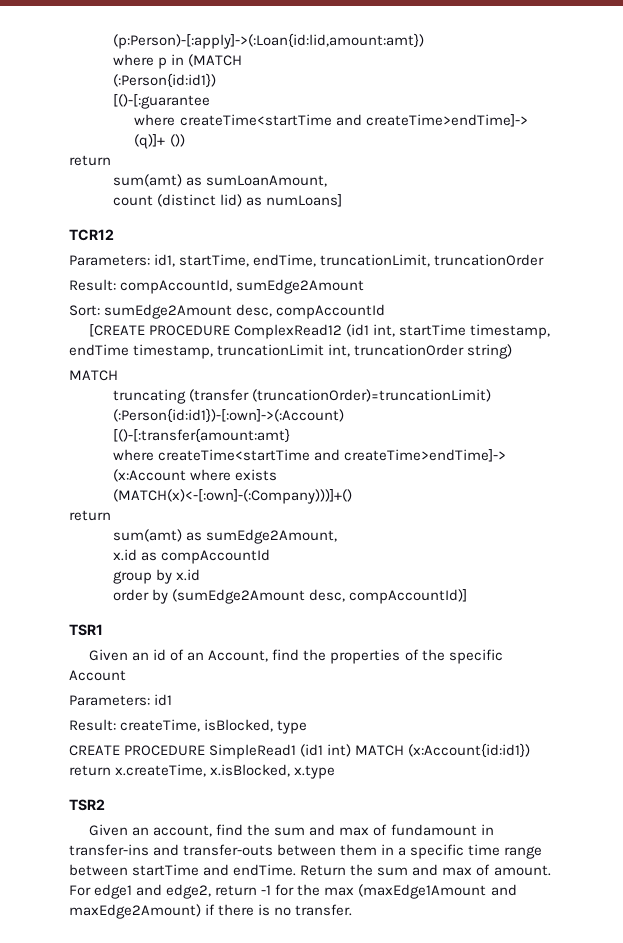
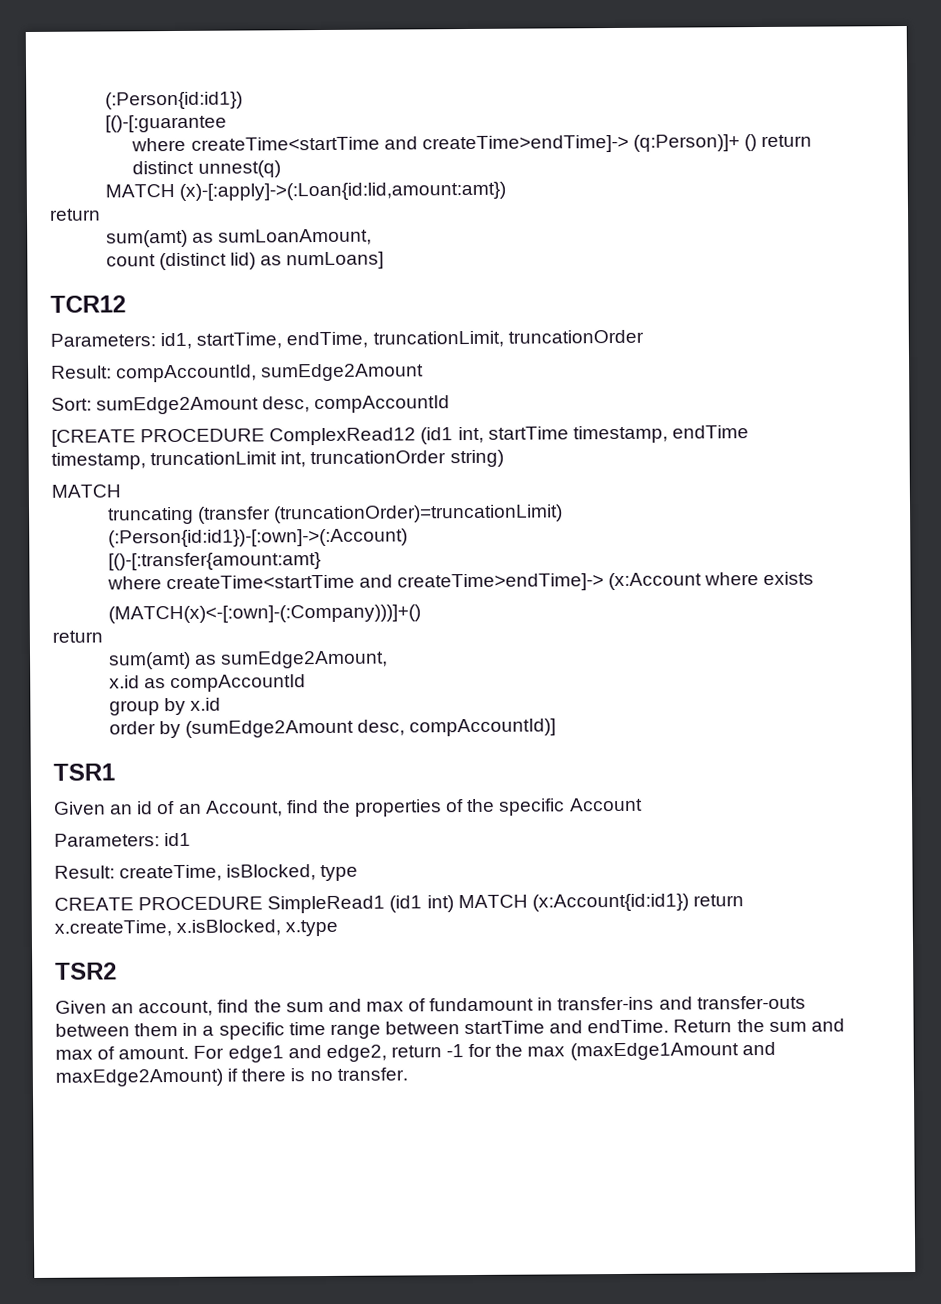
- (p:Person)-[:apply]->(:Loan{id:lid,amount:amt})
- where p in (MATCH
- where createTime<startTime and createTime>endTime]-> (q)]+ ())
+ where createTime<startTime and createTime>endTime]-> (q:Person)]+ () return distinct unnest(q)
+ MATCH (x)-[:apply]->(:Loan{id:lid,amount:amt})

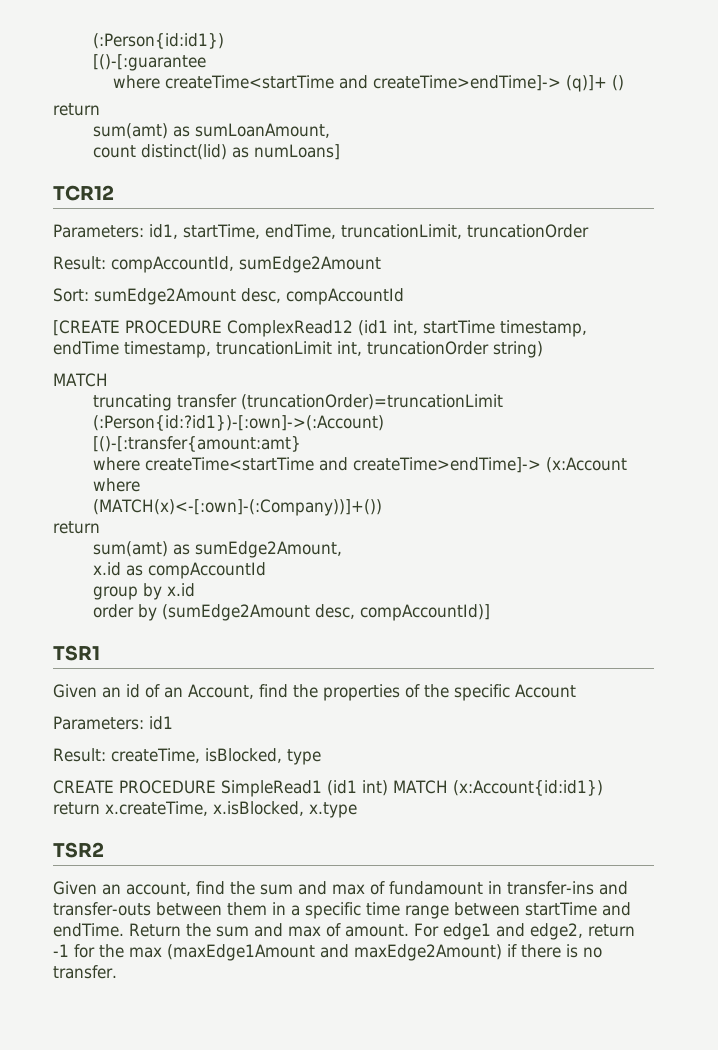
- where createTime<startTime and createTime>endTime]-> (q:Person)]+ () return distinct unnest(q)
- MATCH (x)-[:apply]->(:Loan{id:lid,amount:amt})
+ where createTime<startTime and createTime>endTime]-> (q)]+ ()
- count (distinct lid) as numLoans]
+ count distinct(lid) as numLoans]
- truncating (transfer (truncationOrder)=truncationLimit) (:Person{id:id1})-[:own]->(:Account)
+ truncating transfer (truncationOrder)=truncationLimit (:Person{id:?id1})-[:own]->(:Account)
- where createTime<startTime and createTime>endTime]-> (x:Account where exists
- (MATCH(x)<-[:own]-(:Company)))]+()
+ where createTime<startTime and createTime>endTime]-> (x:Account where
+ (MATCH(x)<-[:own]-(:Company))]+())

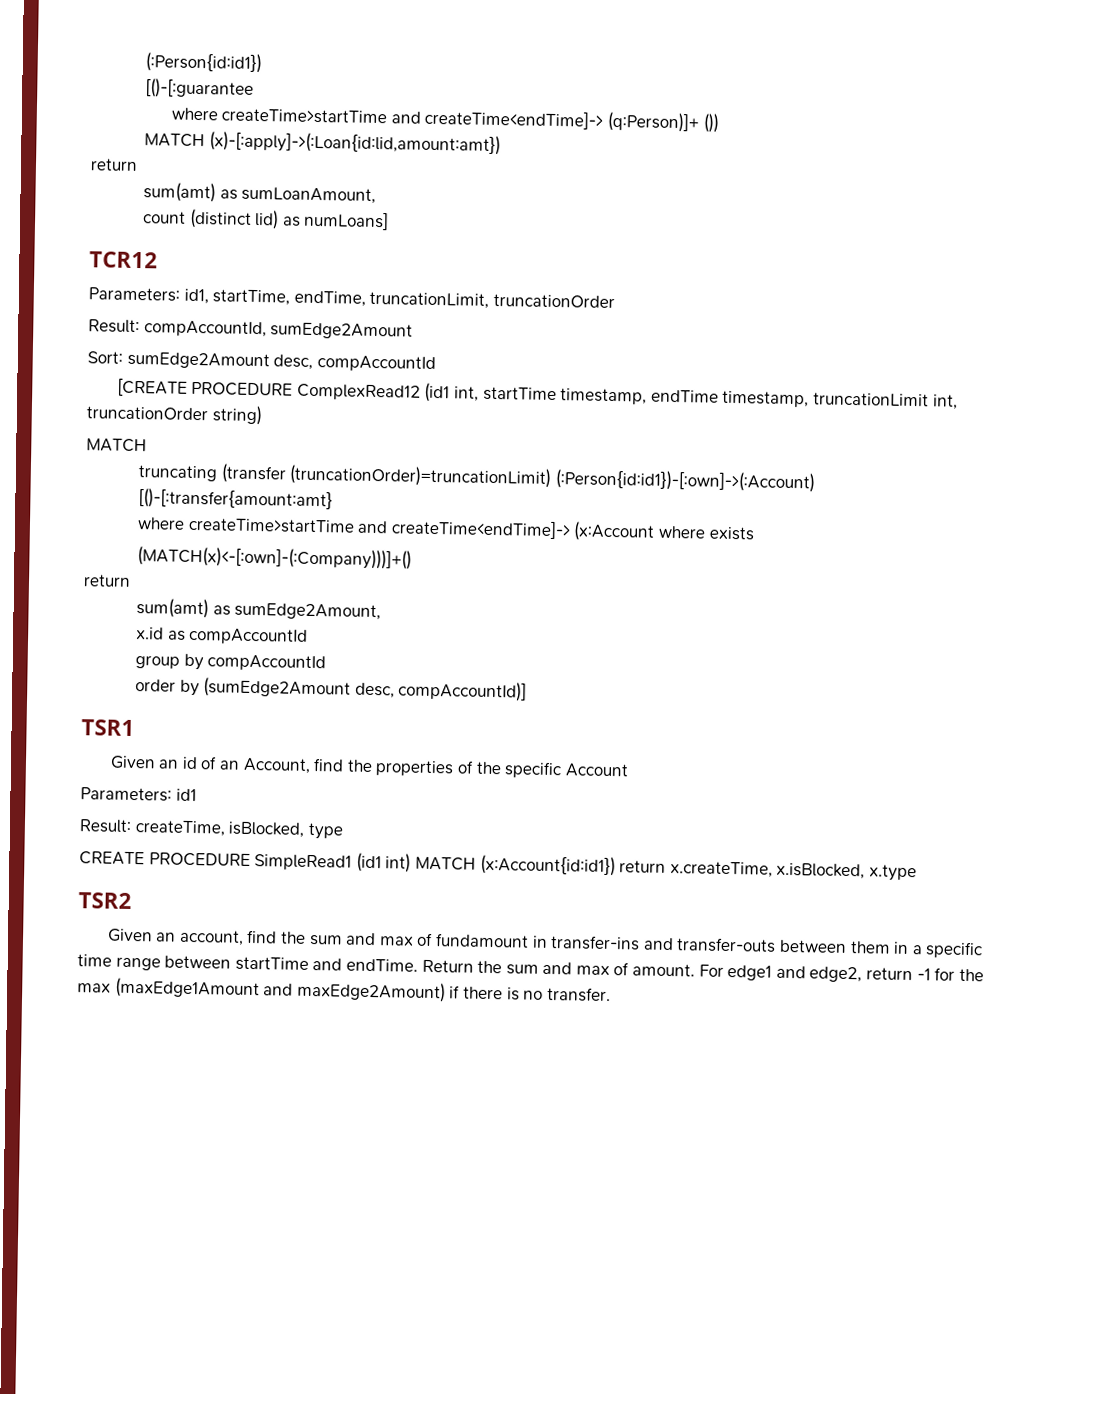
- where createTime<startTime and createTime>endTime]-> (q)]+ ()
+ where createTime>startTime and createTime<endTime]-> (q:Person)]+ ())
+ MATCH (x)-[:apply]->(:Loan{id:lid,amount:amt})
- count distinct(lid) as numLoans]
+ count (distinct lid) as numLoans]
- truncating transfer (truncationOrder)=truncationLimit (:Person{id:?id1})-[:own]->(:Account)
+ truncating (transfer (truncationOrder)=truncationLimit) (:Person{id:id1})-[:own]->(:Account)
- where createTime<startTime and createTime>endTime]-> (x:Account where
- (MATCH(x)<-[:own]-(:Company))]+())
+ where createTime>startTime and createTime<endTime]-> (x:Account where exists
+ (MATCH(x)<-[:own]-(:Company)))]+()
- group by x.id
+ group by compAccountId

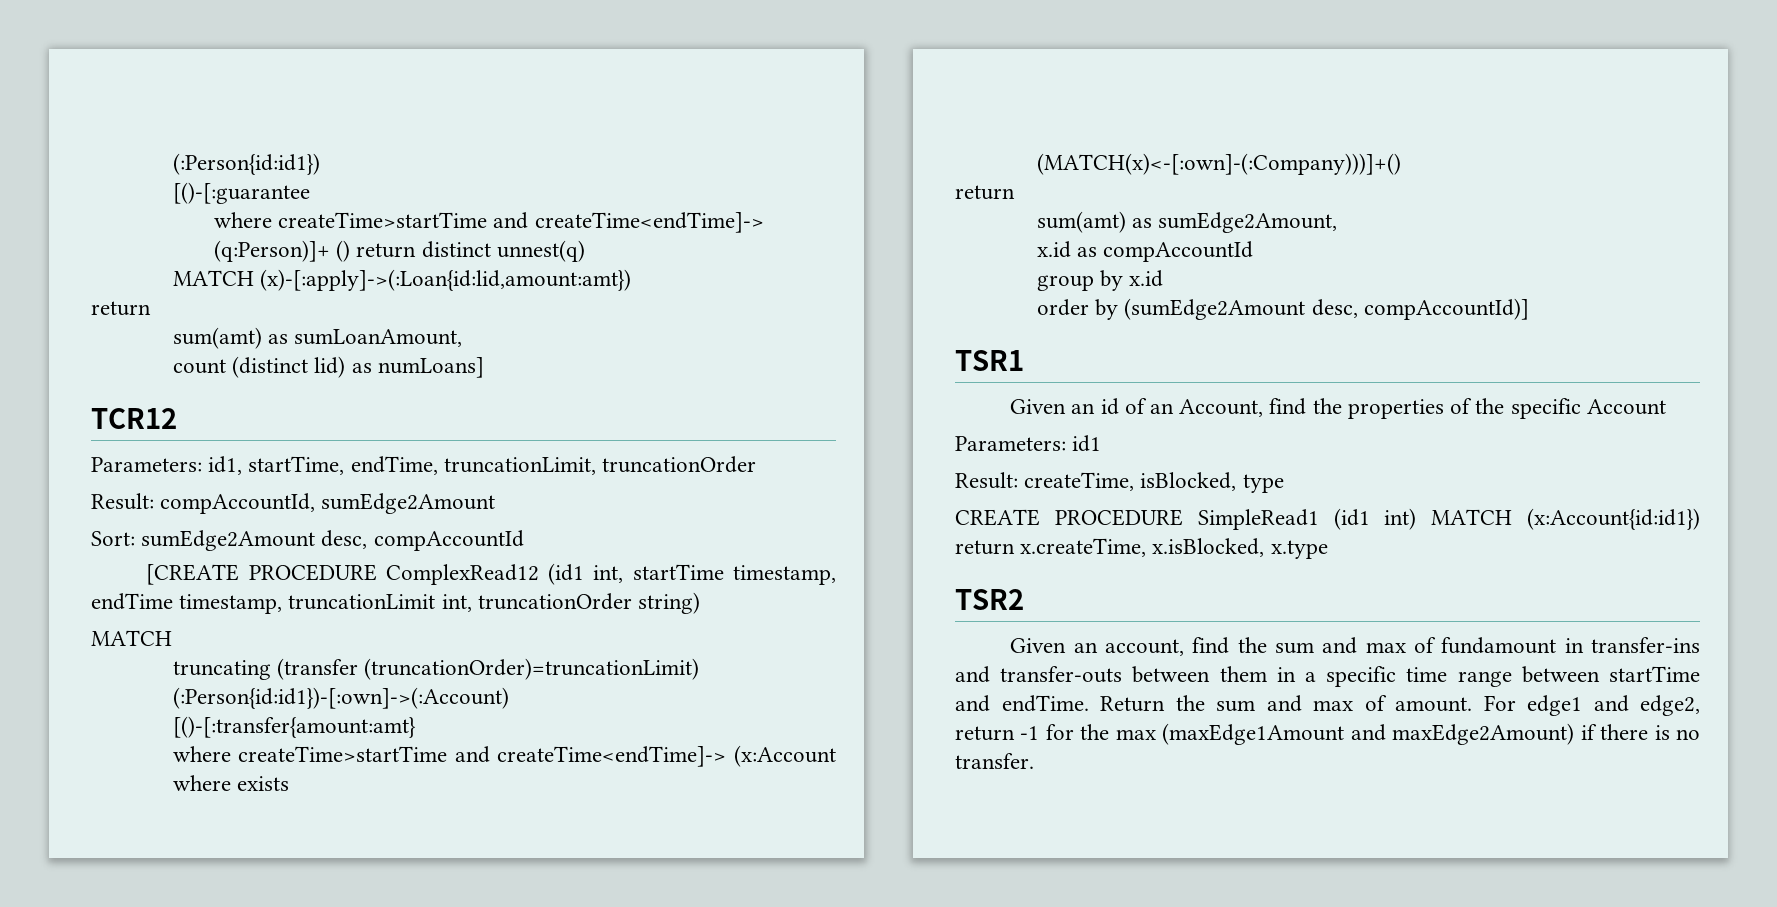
- where createTime>startTime and createTime<endTime]-> (q:Person)]+ ())
+ where createTime>startTime and createTime<endTime]-> (q:Person)]+ () return distinct unnest(q)
- group by compAccountId
+ group by x.id

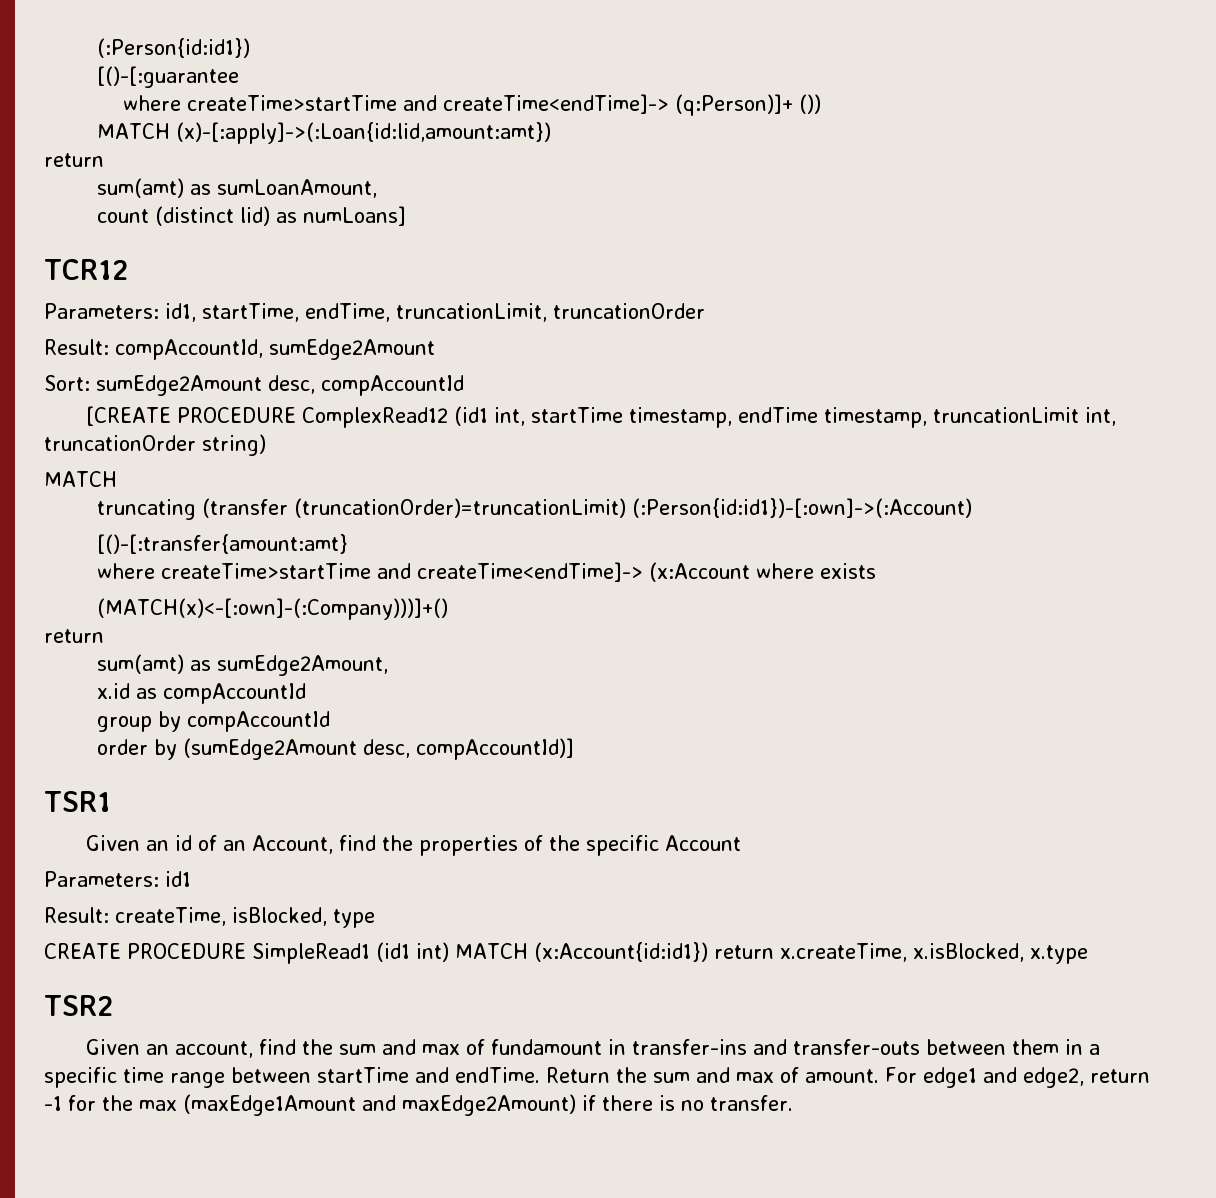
- where createTime>startTime and createTime<endTime]-> (q:Person)]+ () return distinct unnest(q)
+ where createTime>startTime and createTime<endTime]-> (q:Person)]+ ())
- group by x.id
+ group by compAccountId

